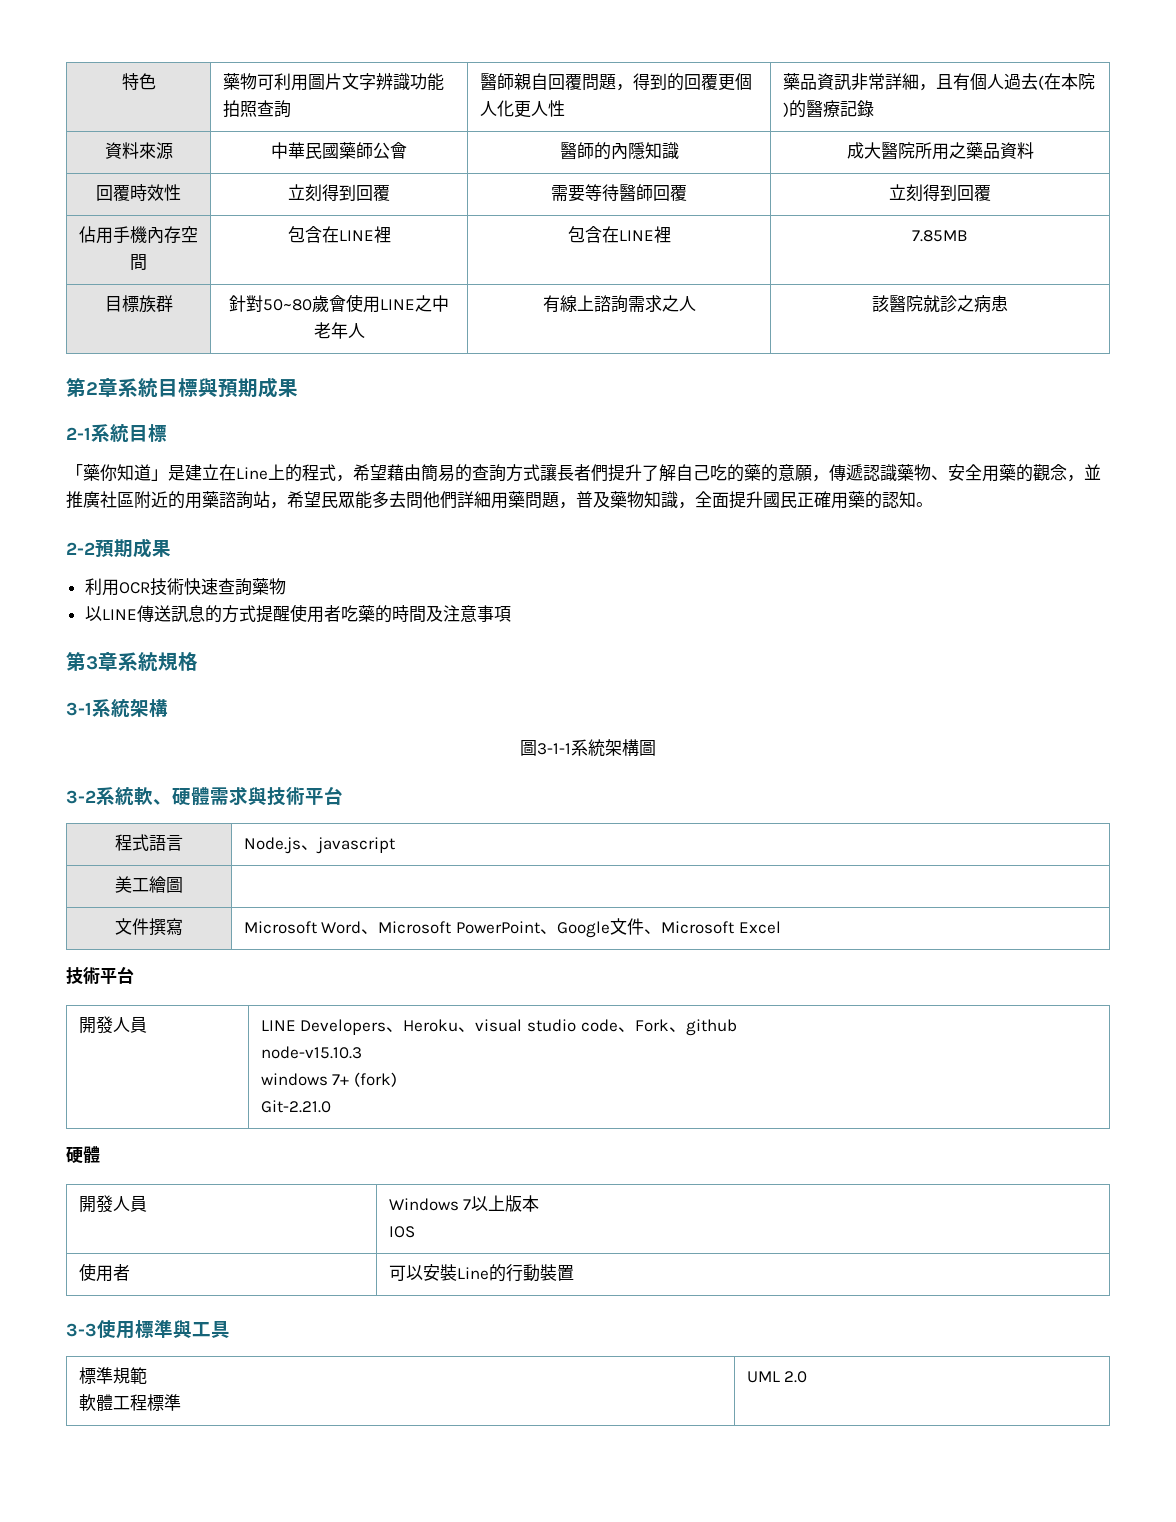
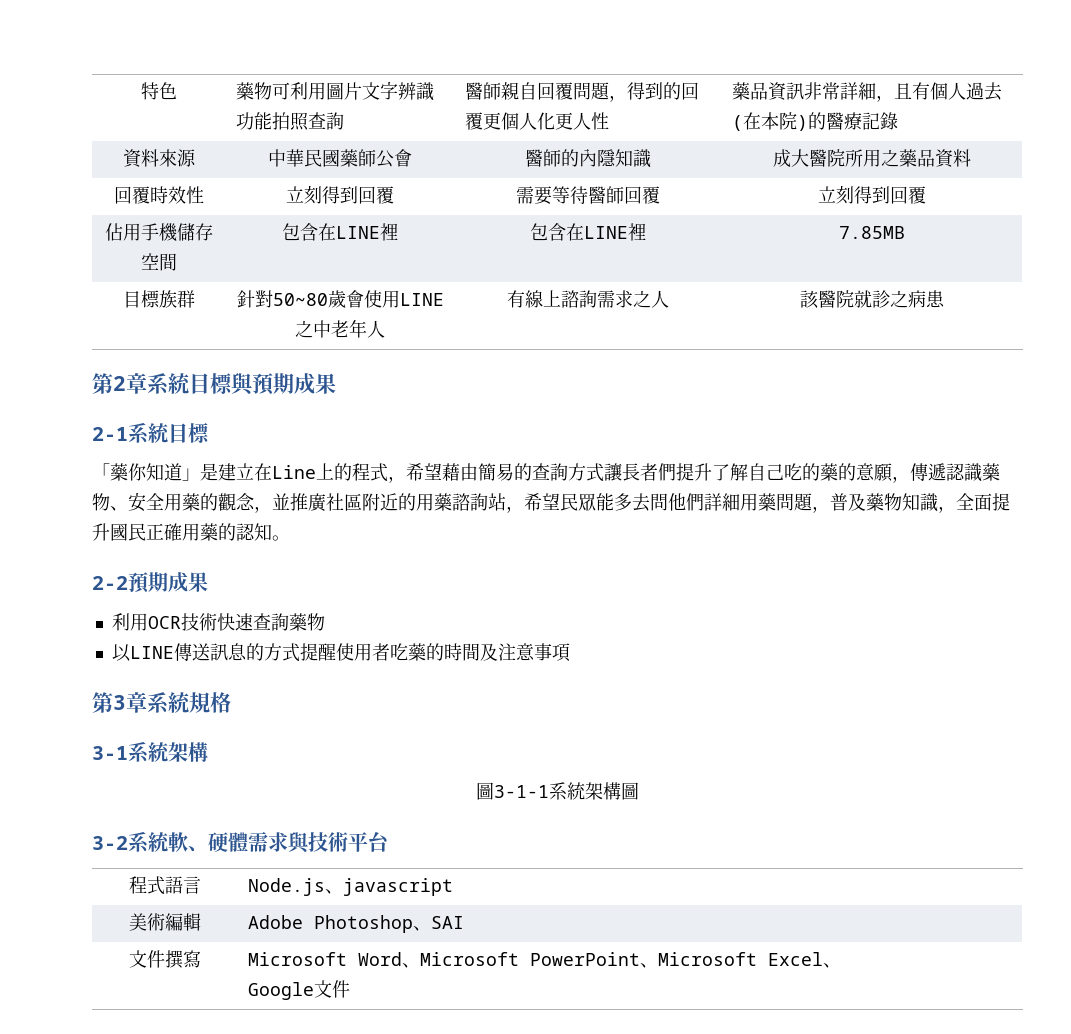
- 佔用手機內存空間 | 包含在LINE裡 | 包含在LINE裡 | 7.85MB
+ 佔用手機儲存空間 | 包含在LINE裡 | 包含在LINE裡 | 7.85MB
- 美工繪圖 |
+ 美術編輯 | Adobe Photoshop、SAI
- 文件撰寫 | Microsoft Word、Microsoft PowerPoint、Google文件、Microsoft Excel
- 技術平台
- 開發人員 | LINE Developers、Heroku、visual studio code、Fork、github
- node-v15.10.3
- windows 7+ (fork)
- Git-2.21.0
- 硬體
- 開發人員 | Windows 7以上版本
- IOS
- 使用者 | 可以安裝Line的行動裝置
- 3-3使用標準與工具
- 標準規範
- 軟體工程標準 | UML 2.0
+ 文件撰寫 | Microsoft Word、Microsoft PowerPoint、Microsoft Excel、
+ Google文件

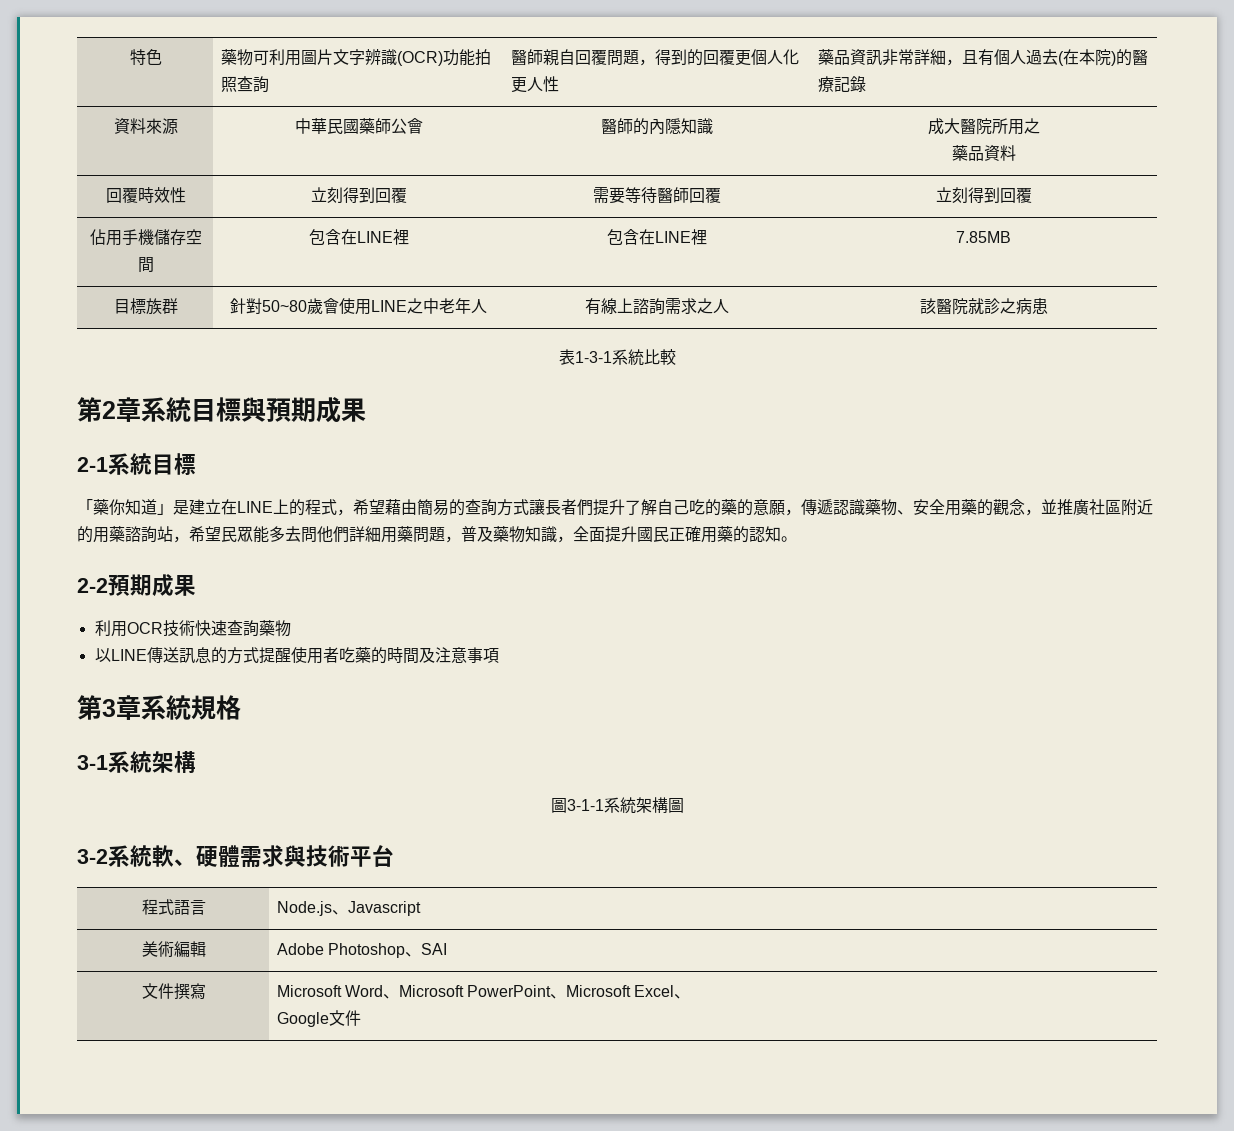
- 特色 | 藥物可利用圖片文字辨識功能拍照查詢 | 醫師親自回覆問題，得到的回覆更個人化更人性 | 藥品資訊非常詳細，且有個人過去(在本院)的醫療記錄
+ 特色 | 藥物可利用圖片文字辨識(OCR)功能拍照查詢 | 醫師親自回覆問題，得到的回覆更個人化更人性 | 藥品資訊非常詳細，且有個人過去(在本院)的醫療記錄
- 資料來源 | 中華民國藥師公會 | 醫師的內隱知識 | 成大醫院所用之藥品資料
+ 資料來源 | 中華民國藥師公會 | 醫師的內隱知識 | 成大醫院所用之
+ 藥品資料
+ 表1-3-1系統比較
- 「藥你知道」是建立在Line上的程式，希望藉由簡易的查詢方式讓長者們提升了解自己吃的藥的意願，傳遞認識藥物、安全用藥的觀念，並推廣社區附近的用藥諮詢站，希望民眾能多去問他們詳細用藥問題，普及藥物知識，全面提升國民正確用藥的認知。
+ 「藥你知道」是建立在LINE上的程式，希望藉由簡易的查詢方式讓長者們提升了解自己吃的藥的意願，傳遞認識藥物、安全用藥的觀念，並推廣社區附近的用藥諮詢站，希望民眾能多去問他們詳細用藥問題，普及藥物知識，全面提升國民正確用藥的認知。
- 程式語言 | Node.js、javascript
+ 程式語言 | Node.js、Javascript

